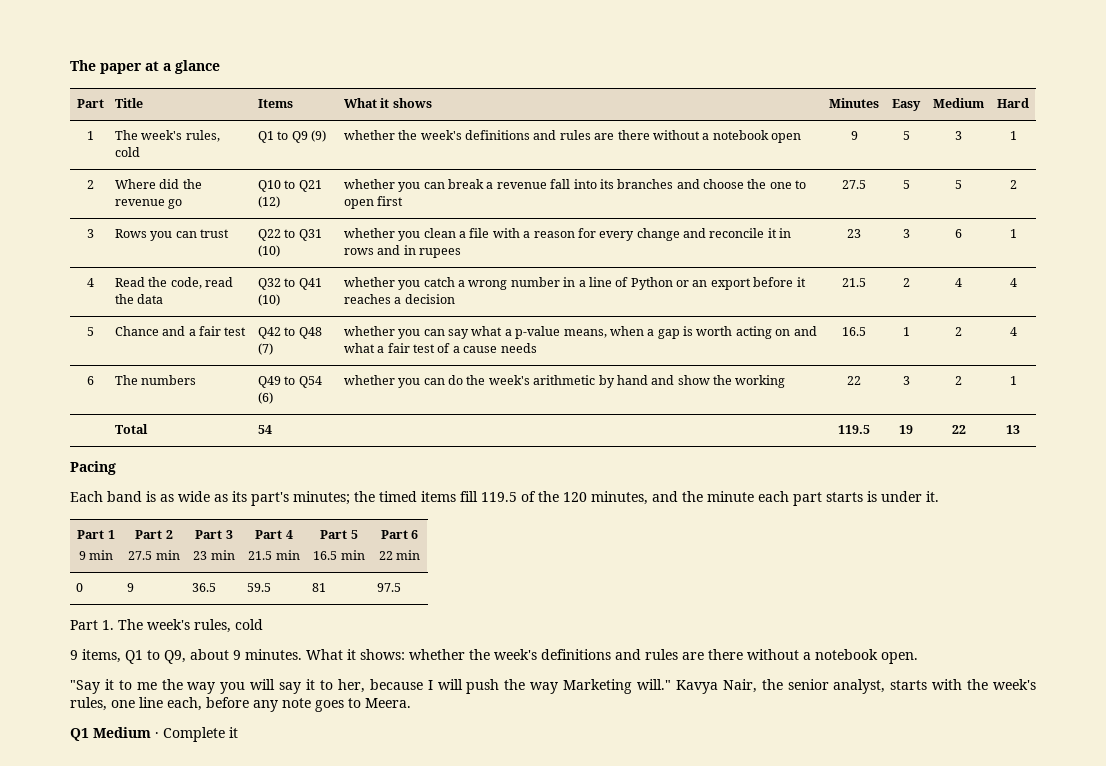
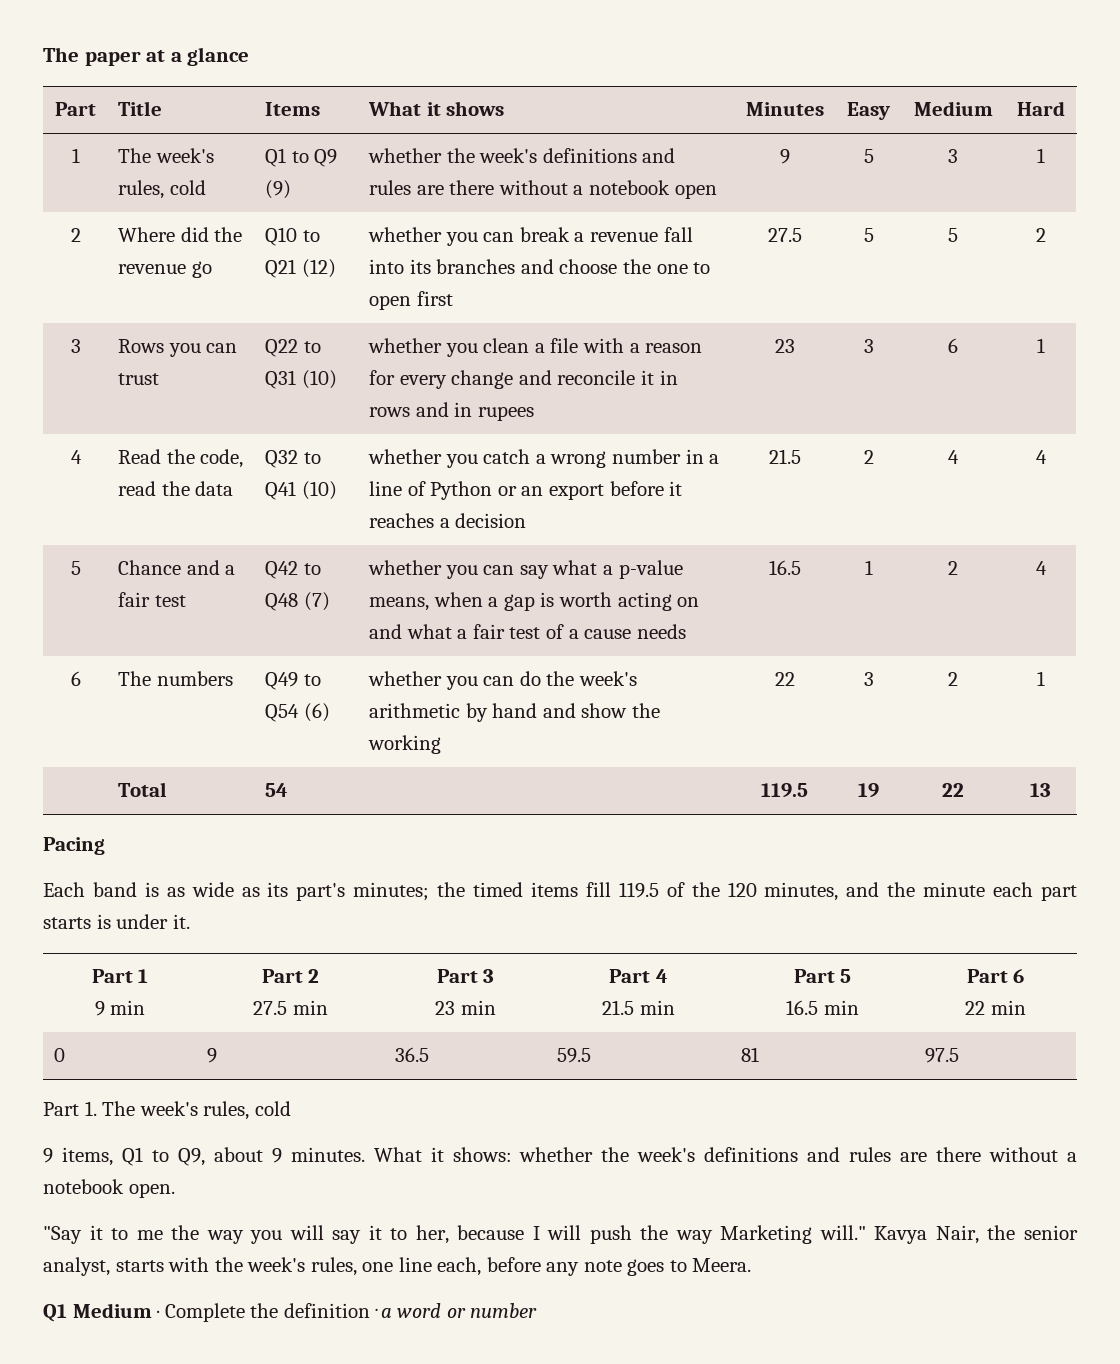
- Q1 Medium · Complete it
+ Q1 Medium · Complete the definition · a word or number

